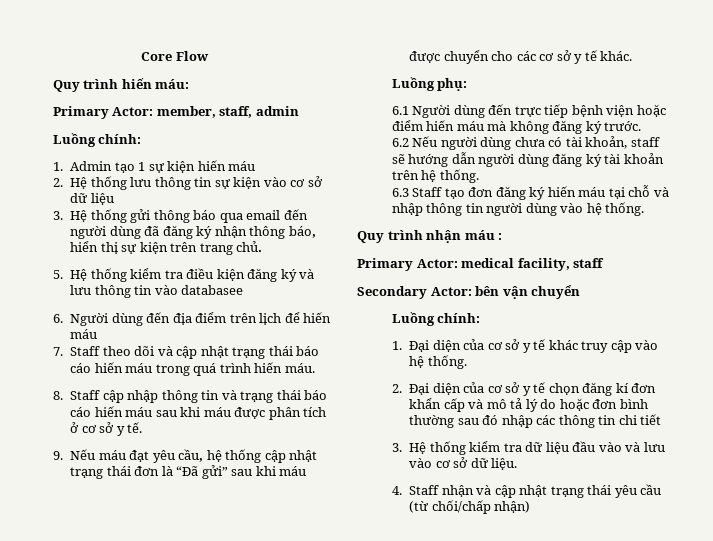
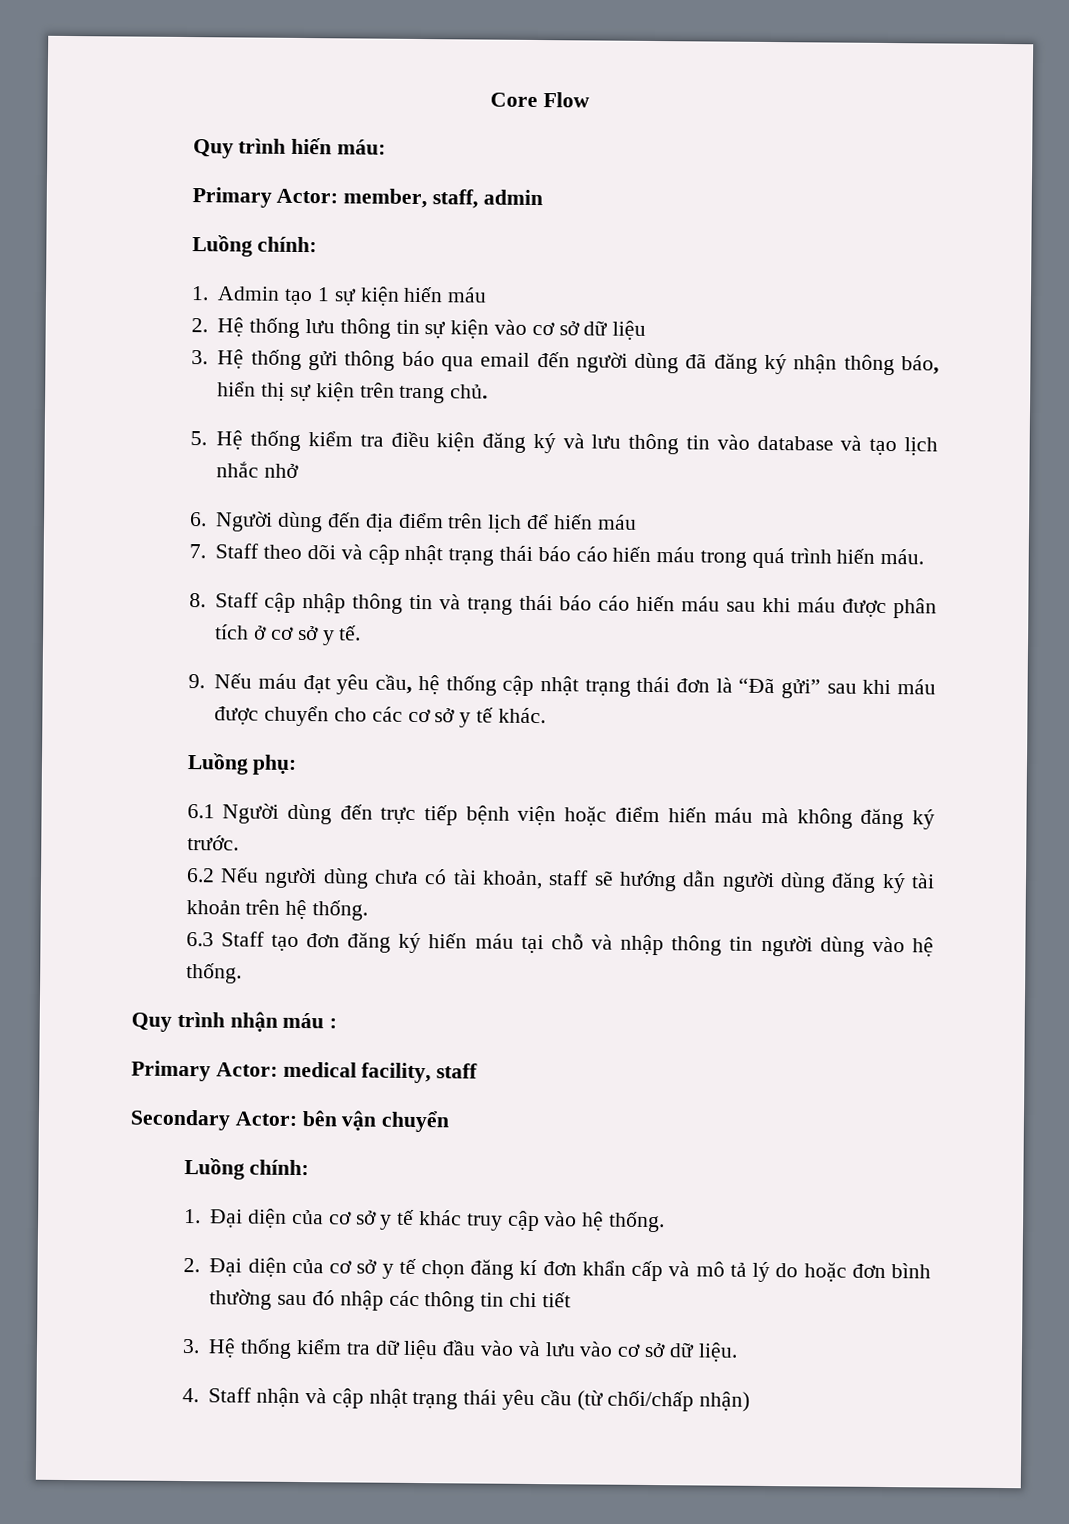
- 5. Hệ thống kiểm tra điều kiện đăng ký và lưu thông tin vào databasee
+ 5. Hệ thống kiểm tra điều kiện đăng ký và lưu thông tin vào database và tạo lịch nhắc nhở

